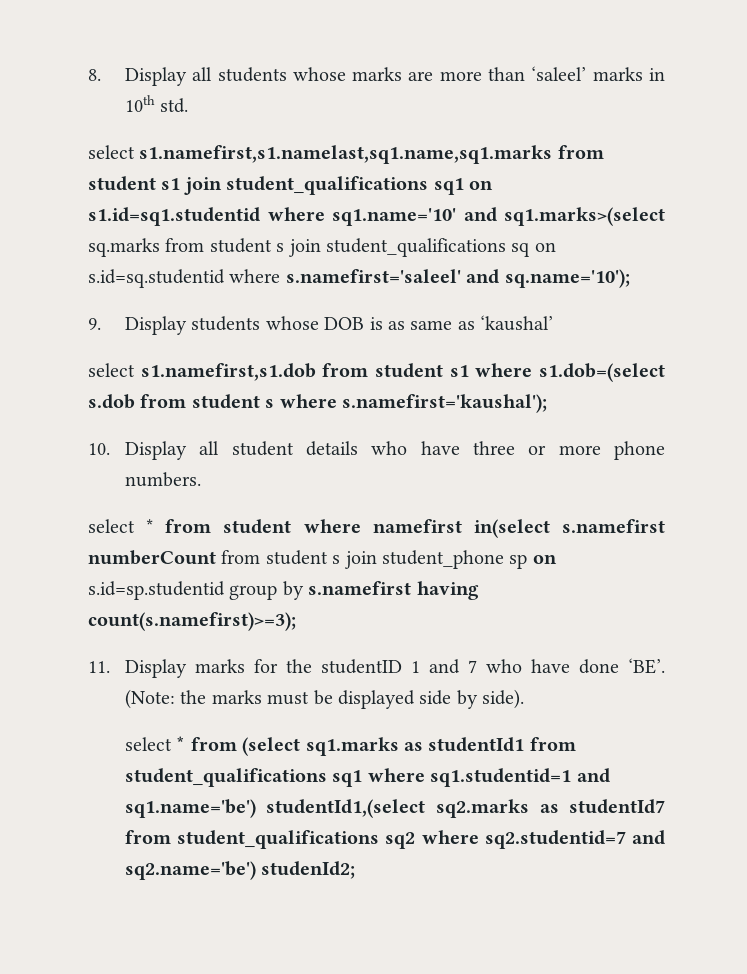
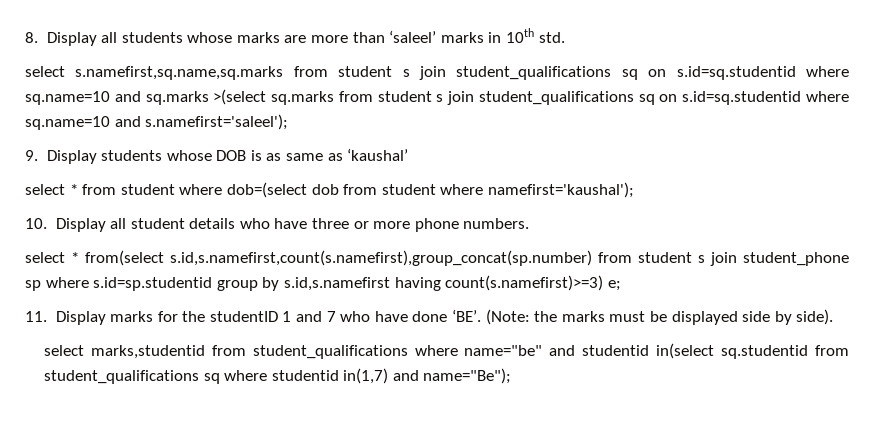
- select s1.namefirst,s1.namelast,sq1.name,sq1.marks from student s1 join student_qualifications sq1 on s1.id=sq1.studentid where sq1.name='10' and sq1.marks>(select sq.marks from student s join student_qualifications sq on s.id=sq.studentid where s.namefirst='saleel' and sq.name='10');
+ select s.namefirst,sq.name,sq.marks from student s join student_qualifications sq on s.id=sq.studentid where sq.name=10 and sq.marks >(select sq.marks from student s join student_qualifications sq on s.id=sq.studentid where sq.name=10 and s.namefirst='saleel');
- select s1.namefirst,s1.dob from student s1 where s1.dob=(select s.dob from student s where s.namefirst='kaushal');
+ select * from student where dob=(select dob from student where namefirst='kaushal');
- select * from student where namefirst in(select s.namefirst numberCount from student s join student_phone sp on s.id=sp.studentid group by s.namefirst having count(s.namefirst)>=3);
+ select * from(select s.id,s.namefirst,count(s.namefirst),group_concat(sp.number) from student s join student_phone sp where s.id=sp.studentid group by s.id,s.namefirst having count(s.namefirst)>=3) e;
- select * from (select sq1.marks as studentId1 from student_qualifications sq1 where sq1.studentid=1 and sq1.name='be') studentId1,(select sq2.marks as studentId7 from student_qualifications sq2 where sq2.studentid=7 and sq2.name='be') studenId2;
+ select marks,studentid from student_qualifications where name="be" and studentid in(select sq.studentid from student_qualifications sq where studentid in(1,7) and name="Be");

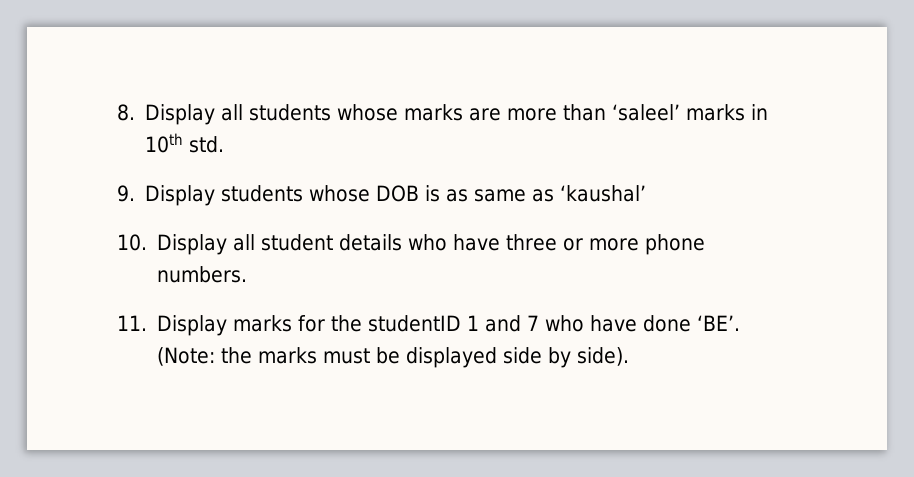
- select s.namefirst,sq.name,sq.marks from student s join student_qualifications sq on s.id=sq.studentid where sq.name=10 and sq.marks >(select sq.marks from student s join student_qualifications sq on s.id=sq.studentid where sq.name=10 and s.namefirst='saleel');
- select * from student where dob=(select dob from student where namefirst='kaushal');
- select * from(select s.id,s.namefirst,count(s.namefirst),group_concat(sp.number) from student s join student_phone sp where s.id=sp.studentid group by s.id,s.namefirst having count(s.namefirst)>=3) e;
- select marks,studentid from student_qualifications where name="be" and studentid in(select sq.studentid from student_qualifications sq where studentid in(1,7) and name="Be");

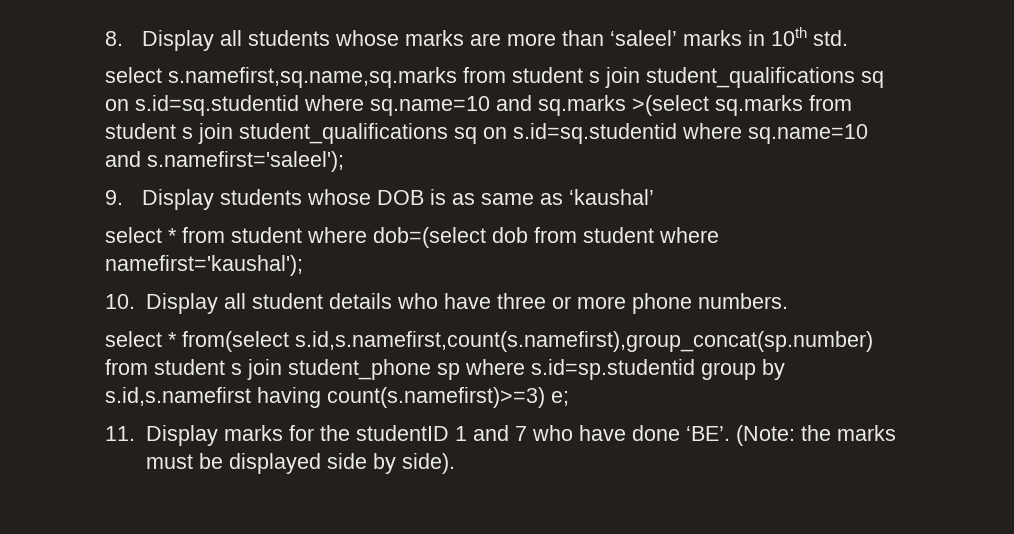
+ select s.namefirst,sq.name,sq.marks from student s join student_qualifications sq on s.id=sq.studentid where sq.name=10 and sq.marks >(select sq.marks from student s join student_qualifications sq on s.id=sq.studentid where sq.name=10 and s.namefirst='saleel');
+ select * from student where dob=(select dob from student where namefirst='kaushal');
+ select * from(select s.id,s.namefirst,count(s.namefirst),group_concat(sp.number) from student s join student_phone sp where s.id=sp.studentid group by s.id,s.namefirst having count(s.namefirst)>=3) e;

